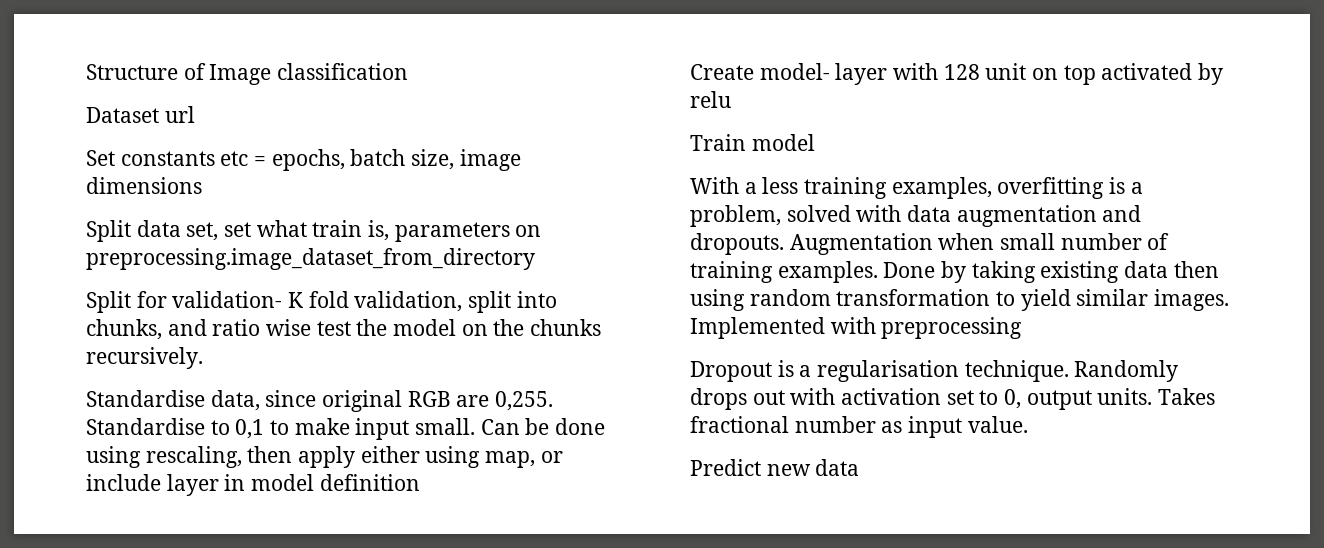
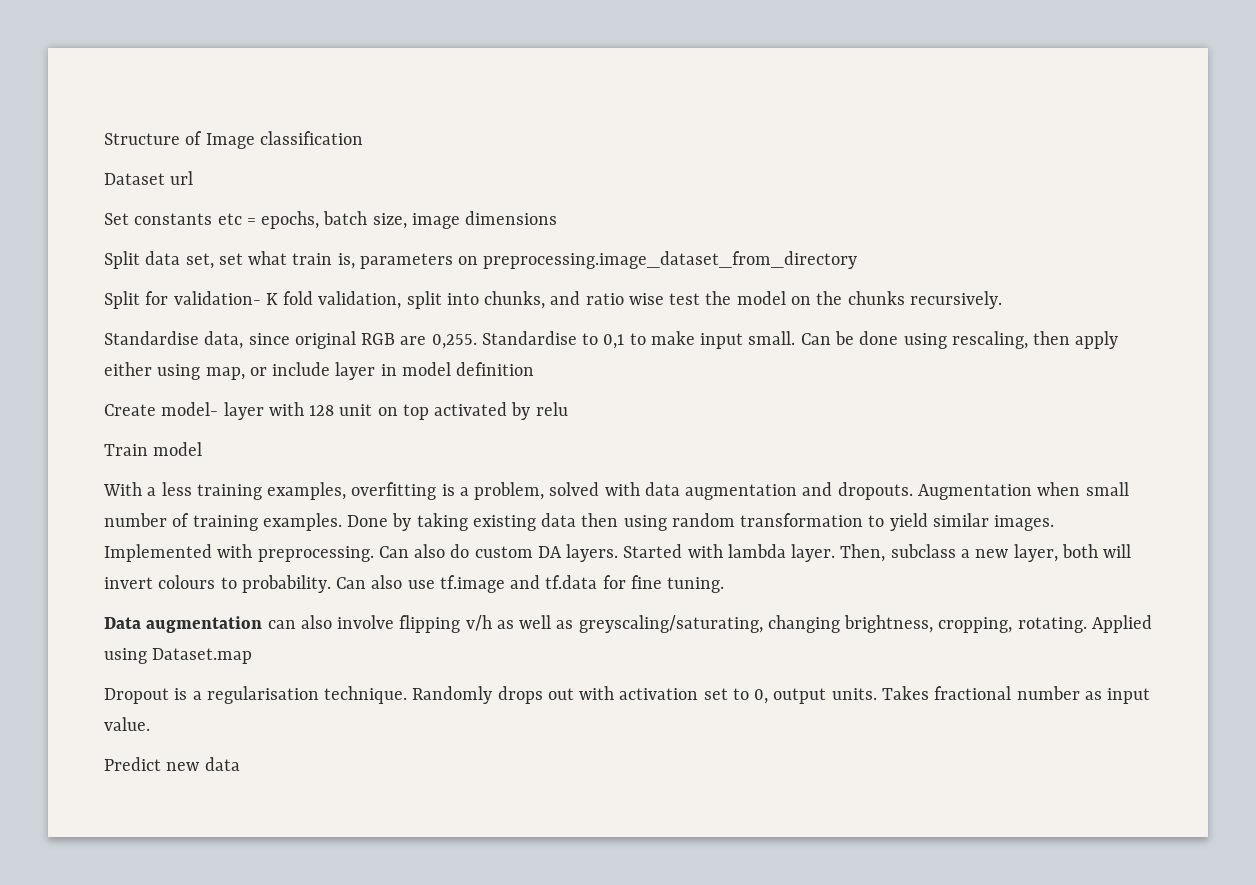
- Implemented with preprocessing
+ Implemented with preprocessing. Can also do custom DA layers. Started with lambda layer. Then, subclass a new layer, both will invert colours to probability. Can also use tf.image and tf.data for fine tuning.
+ Data augmentation can also involve flipping v/h as well as greyscaling/saturating, changing brightness, cropping, rotating. Applied using Dataset.map

